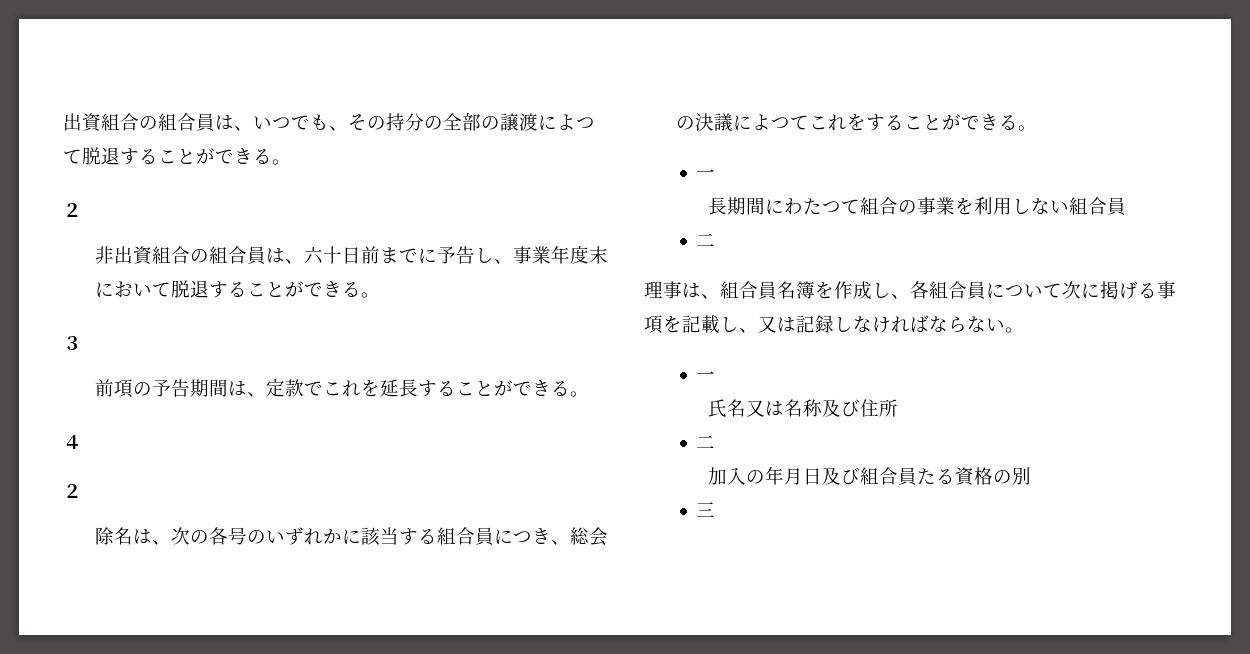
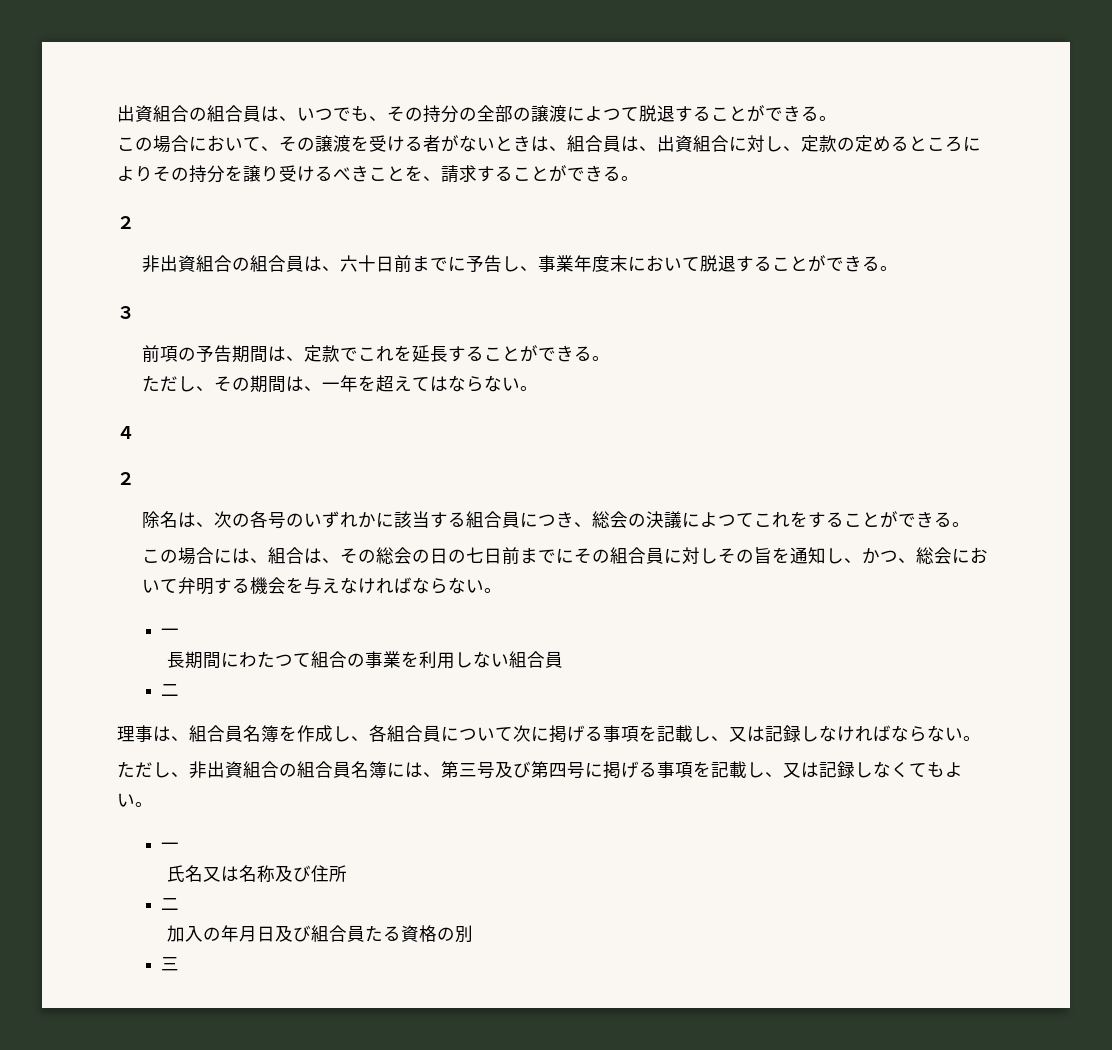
+ この場合において、その譲渡を受ける者がないときは、組合員は、出資組合に対し、定款の定めるところによりその持分を譲り受けるべきことを、請求することができる。
+ ただし、その期間は、一年を超えてはならない。
+ この場合には、組合は、その総会の日の七日前までにその組合員に対しその旨を通知し、かつ、総会において弁明する機会を与えなければならない。
+ ただし、非出資組合の組合員名簿には、第三号及び第四号に掲げる事項を記載し、又は記録しなくてもよい。

